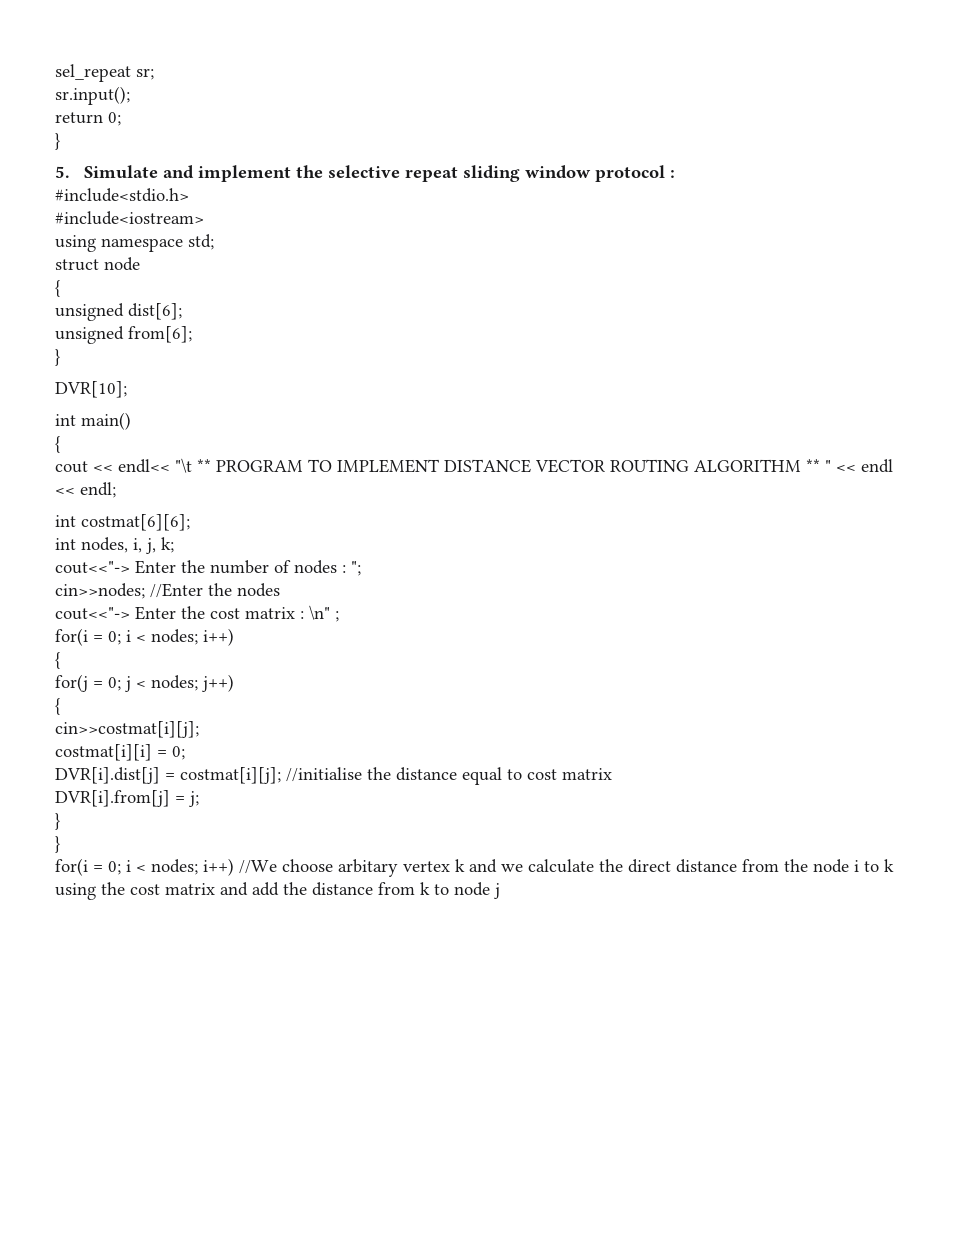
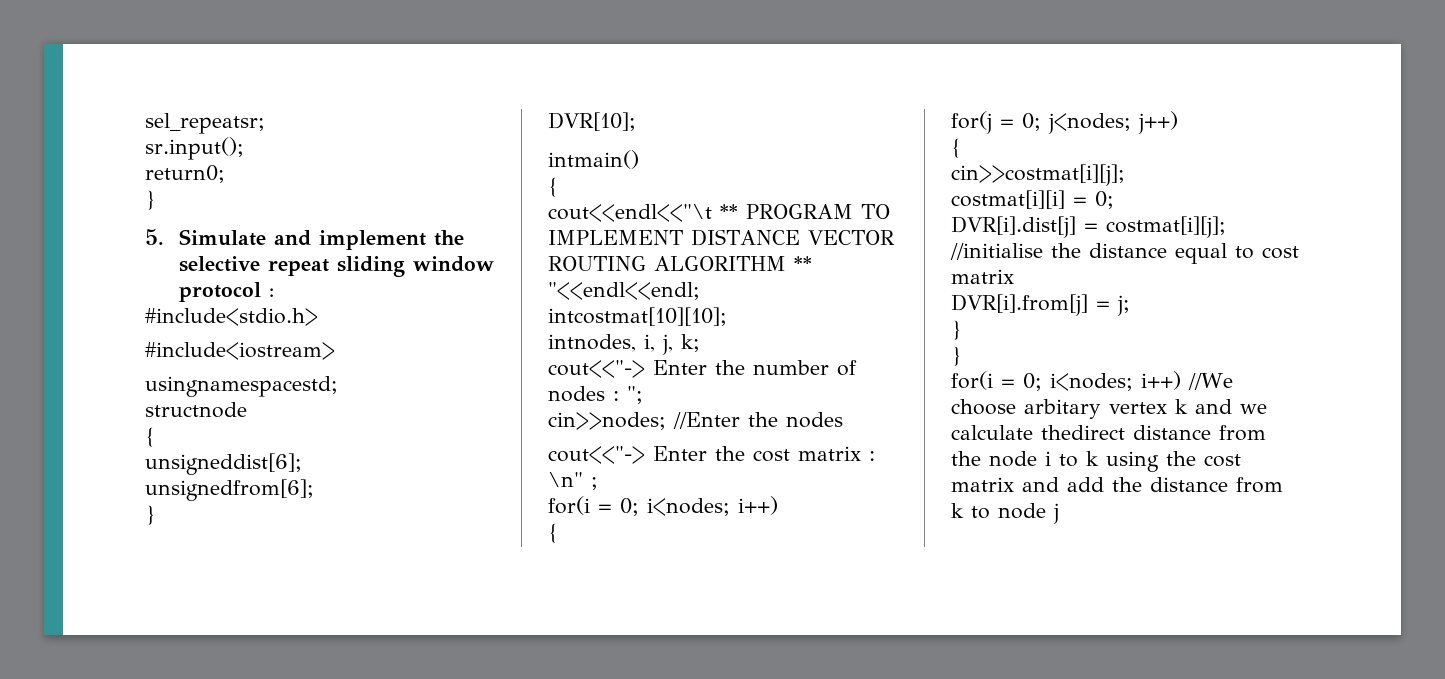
- sel_repeat sr;
+ sel_repeatsr;
- return 0;
+ return0;
- using namespace std;
- struct node
+ usingnamespacestd;
+ structnode
  {
- unsigned dist[6];
- unsigned from[6];
+ unsigneddist[6];
+ unsignedfrom[6];
- int main()
+ intmain()
  {
- cout << endl<< "\t ** PROGRAM TO IMPLEMENT DISTANCE VECTOR ROUTING ALGORITHM ** " << endl << endl;
- int costmat[6][6];
- int nodes, i, j, k;
+ cout<<endl<<"\t ** PROGRAM TO IMPLEMENT DISTANCE VECTOR ROUTING ALGORITHM ** "<<endl<<endl;
+ intcostmat[10][10];
+ intnodes, i, j, k;
  cout<<"-> Enter the cost matrix : \n" ;
- for(i = 0; i < nodes; i++)
+ for(i = 0; i<nodes; i++)
- for(j = 0; j < nodes; j++)
+ for(j = 0; j<nodes; j++)
- for(i = 0; i < nodes; i++) //We choose arbitary vertex k and we calculate the direct distance from the node i to k using the cost matrix and add the distance from k to node j
+ for(i = 0; i<nodes; i++) //We choose arbitary vertex k and we calculate thedirect distance from the node i to k using the cost matrix and add the distance from k to node j

